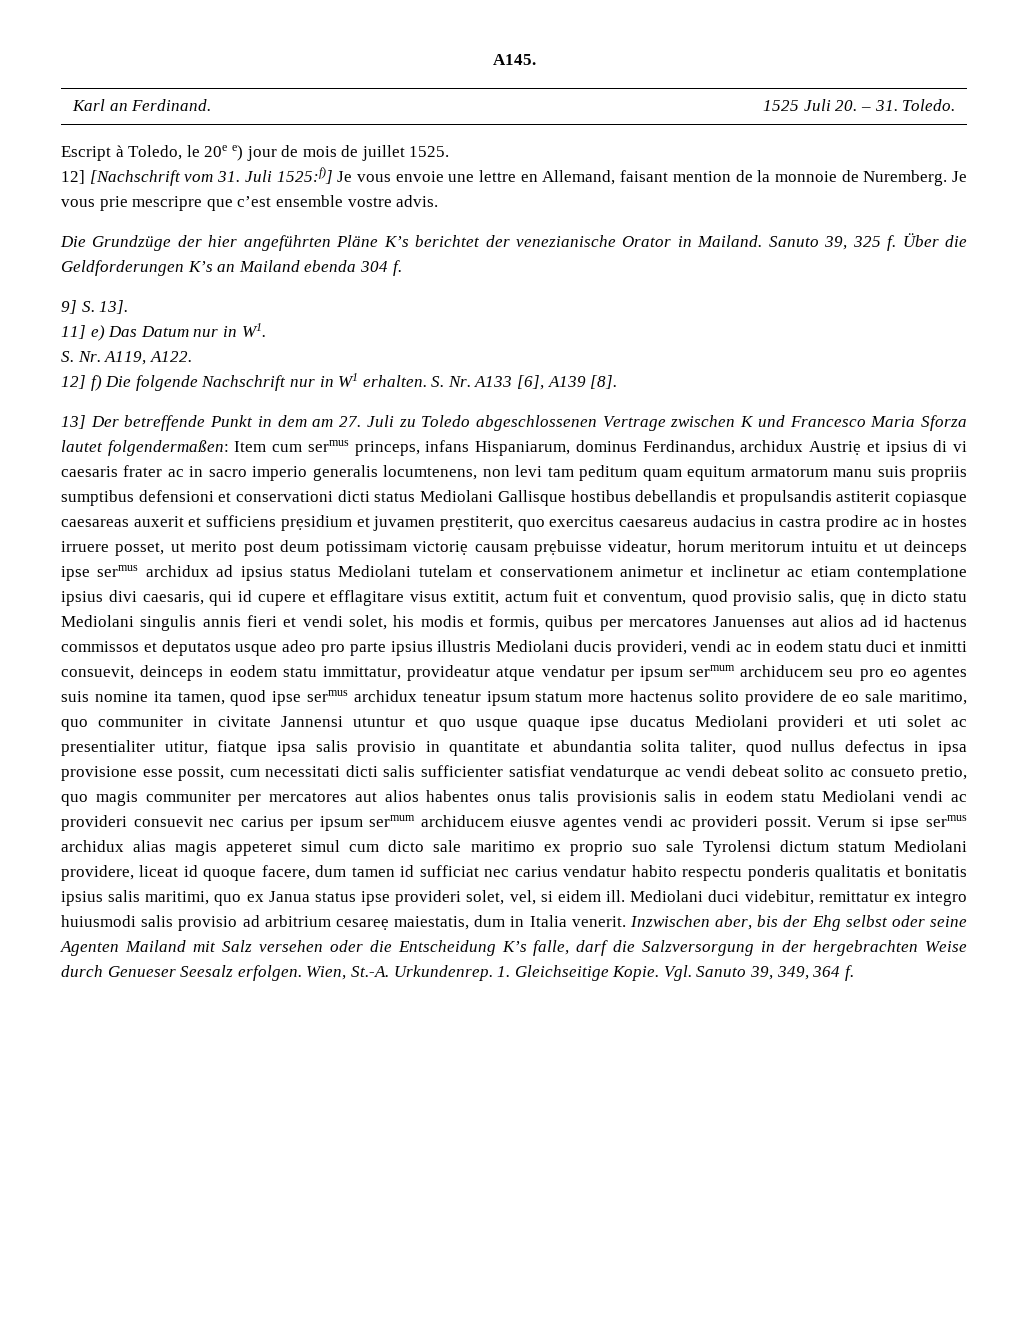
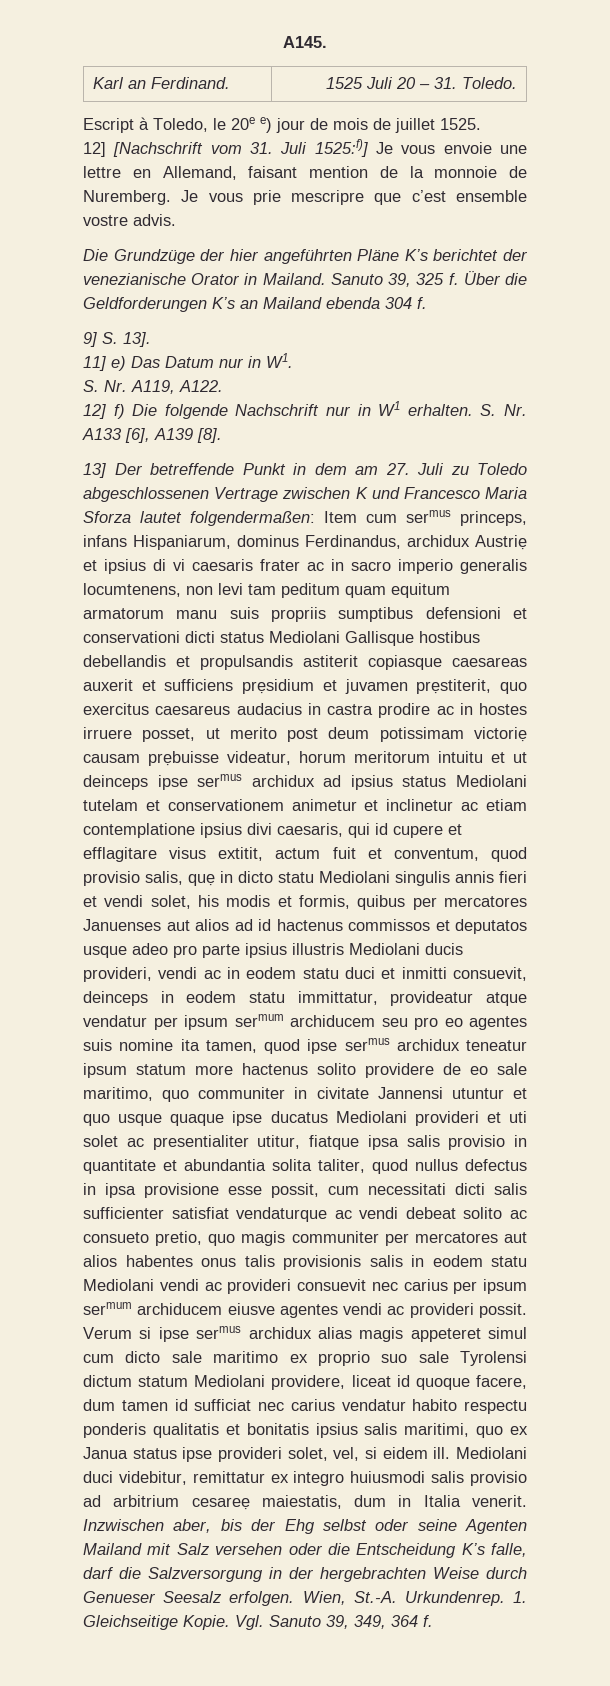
- Karl an Ferdinand. | 1525 Juli 20. – 31. Toledo.
+ Karl an Ferdinand. | 1525 Juli 20 – 31. Toledo.

